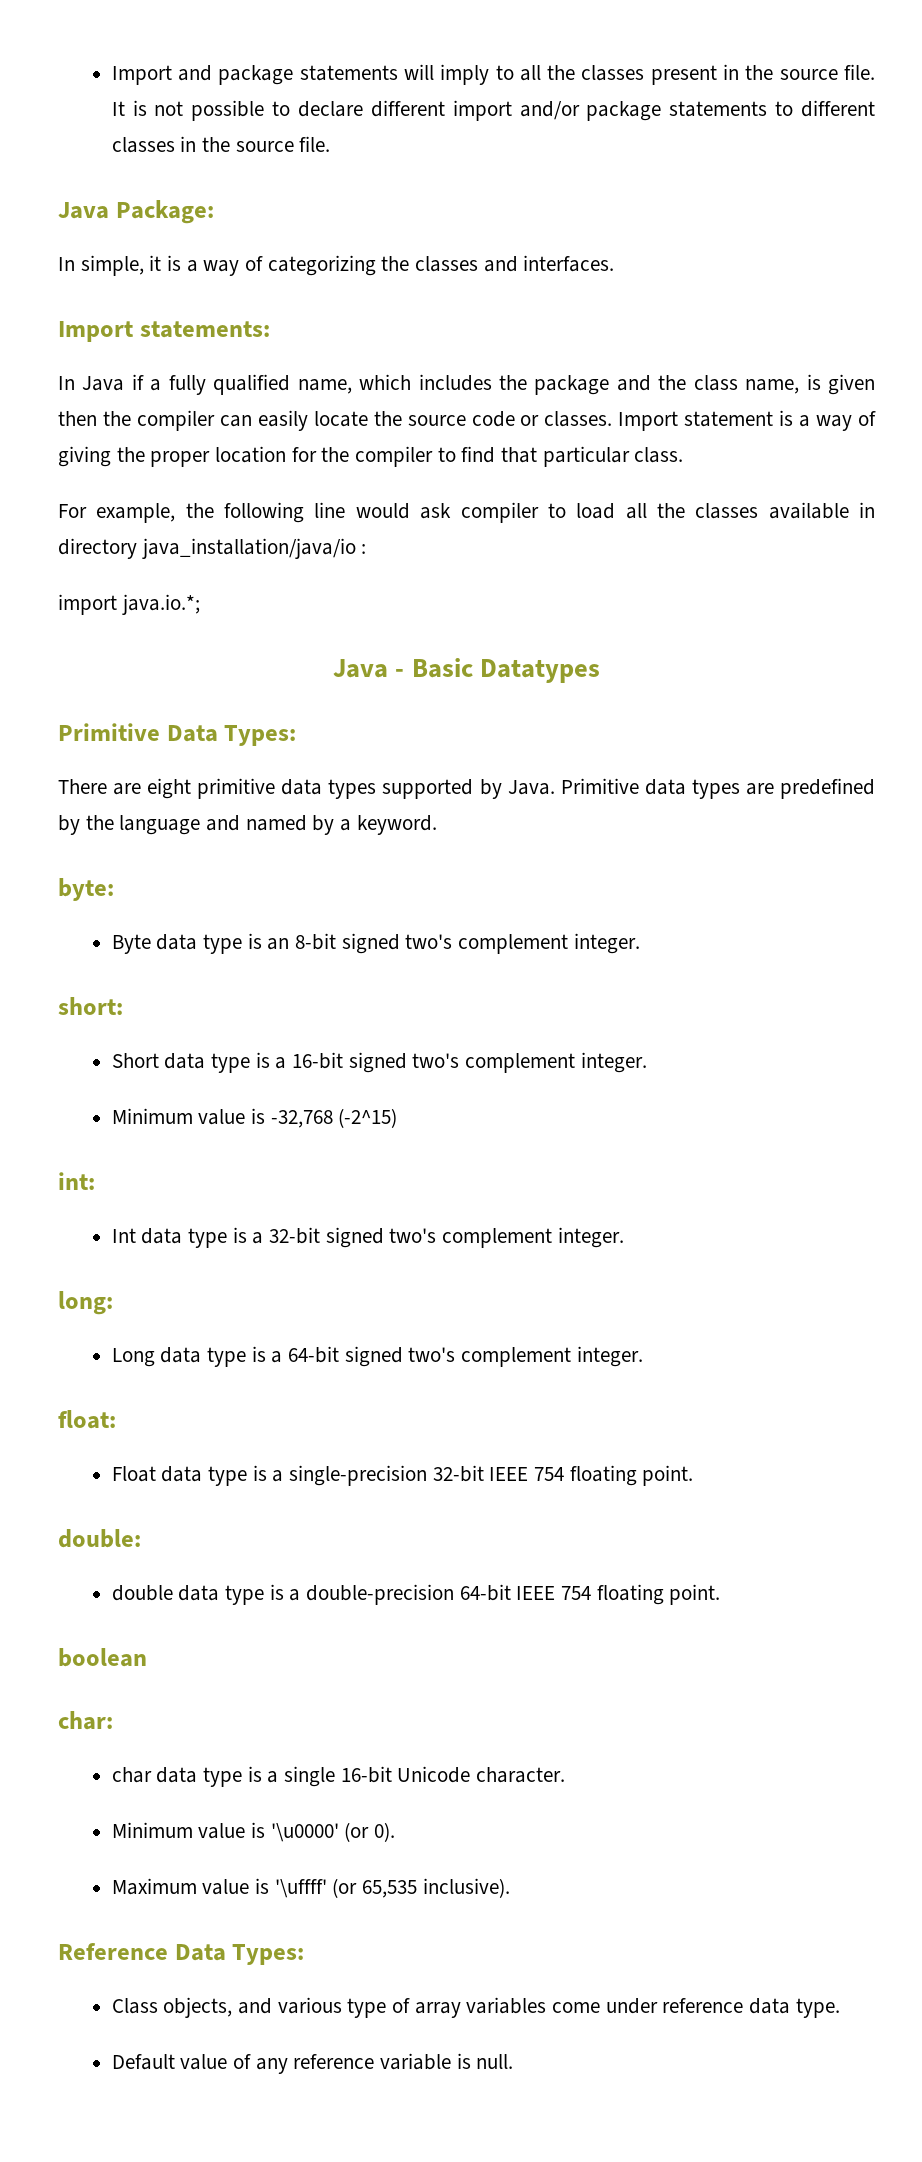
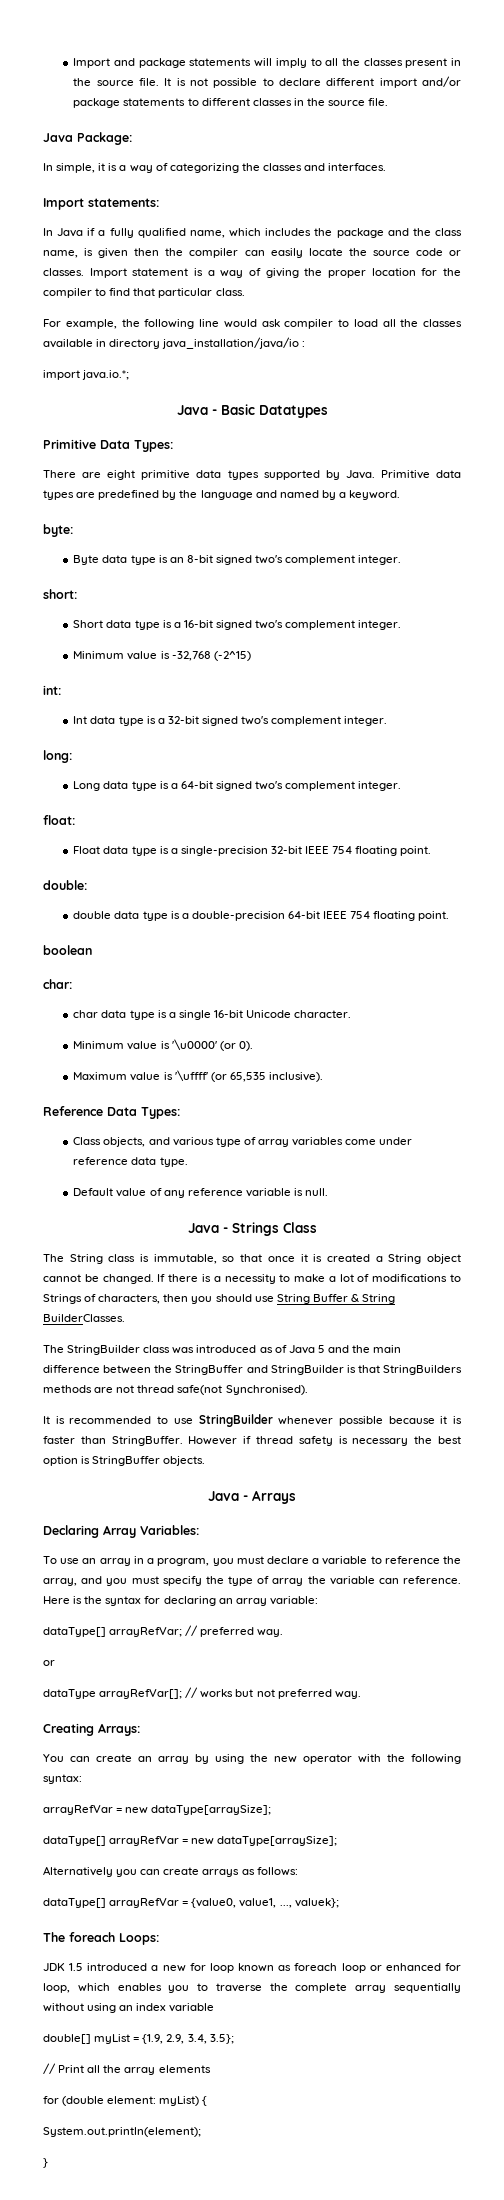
+ Java - Strings Class
+ The String class is immutable, so that once it is created a String object cannot be changed. If there is a necessity to make a lot of modifications to Strings of characters, then you should use String Buffer & String BuilderClasses.
+ The StringBuilder class was introduced as of Java 5 and the main difference between the StringBuffer and StringBuilder is that StringBuilders methods are not thread safe(not Synchronised).
+ It is recommended to use StringBuilder whenever possible because it is faster than StringBuffer. However if thread safety is necessary the best option is StringBuffer objects.
+ Java - Arrays
+ Declaring Array Variables:
+ To use an array in a program, you must declare a variable to reference the array, and you must specify the type of array the variable can reference. Here is the syntax for declaring an array variable:
+ dataType[] arrayRefVar; // preferred way.
+ or
+ dataType arrayRefVar[]; // works but not preferred way.
+ Creating Arrays:
+ You can create an array by using the new operator with the following syntax:
+ arrayRefVar = new dataType[arraySize];
+ dataType[] arrayRefVar = new dataType[arraySize];
+ Alternatively you can create arrays as follows:
+ dataType[] arrayRefVar = {value0, value1, ..., valuek};
+ The foreach Loops:
+ JDK 1.5 introduced a new for loop known as foreach loop or enhanced for loop, which enables you to traverse the complete array sequentially without using an index variable
+ double[] myList = {1.9, 2.9, 3.4, 3.5};
+ // Print all the array elements
+ for (double element: myList) {
+ System.out.println(element);
+ }

